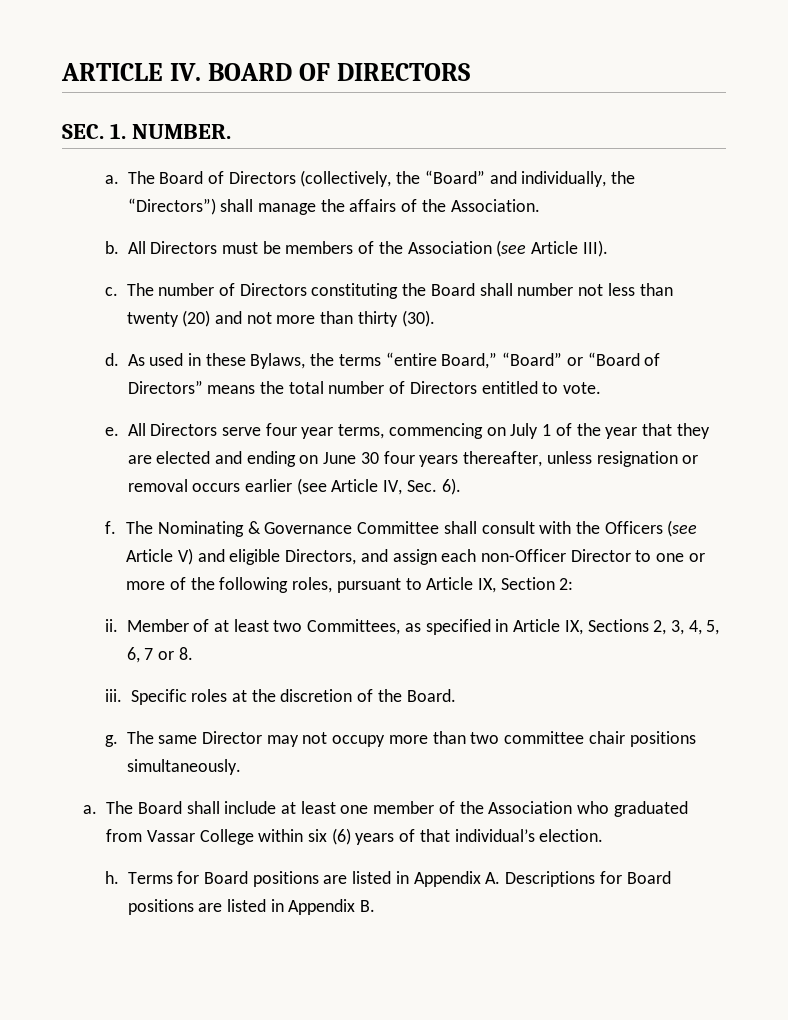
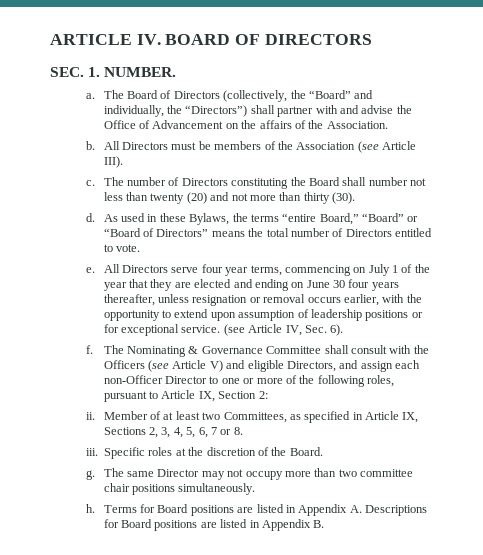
- The Board of Directors (collectively, the “Board” and individually, the “Directors”) shall manage the affairs of the Association.
+ The Board of Directors (collectively, the “Board” and individually, the “Directors”) shall partner with and advise the Office of Advancement on the affairs of the Association.
- All Directors serve four year terms, commencing on July 1 of the year that they are elected and ending on June 30 four years thereafter, unless resignation or removal occurs earlier (see Article IV, Sec. 6).
+ All Directors serve four year terms, commencing on July 1 of the year that they are elected and ending on June 30 four years thereafter, unless resignation or removal occurs earlier, with the opportunity to extend upon assumption of leadership positions or for exceptional service. (see Article IV, Sec. 6).
- a. The Board shall include at least one member of the Association who graduated from Vassar College within six (6) years of that individual’s election.

